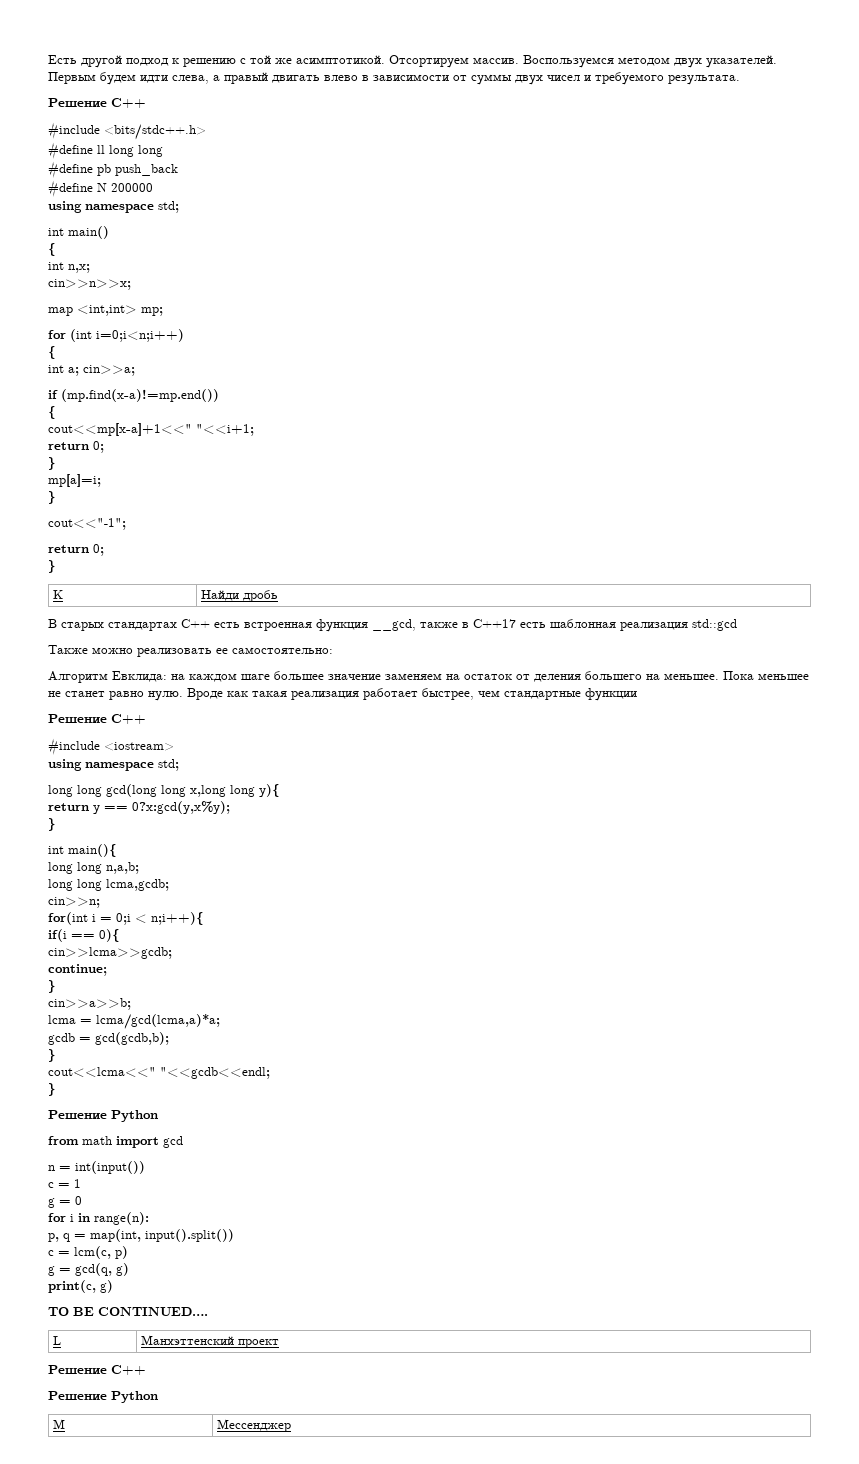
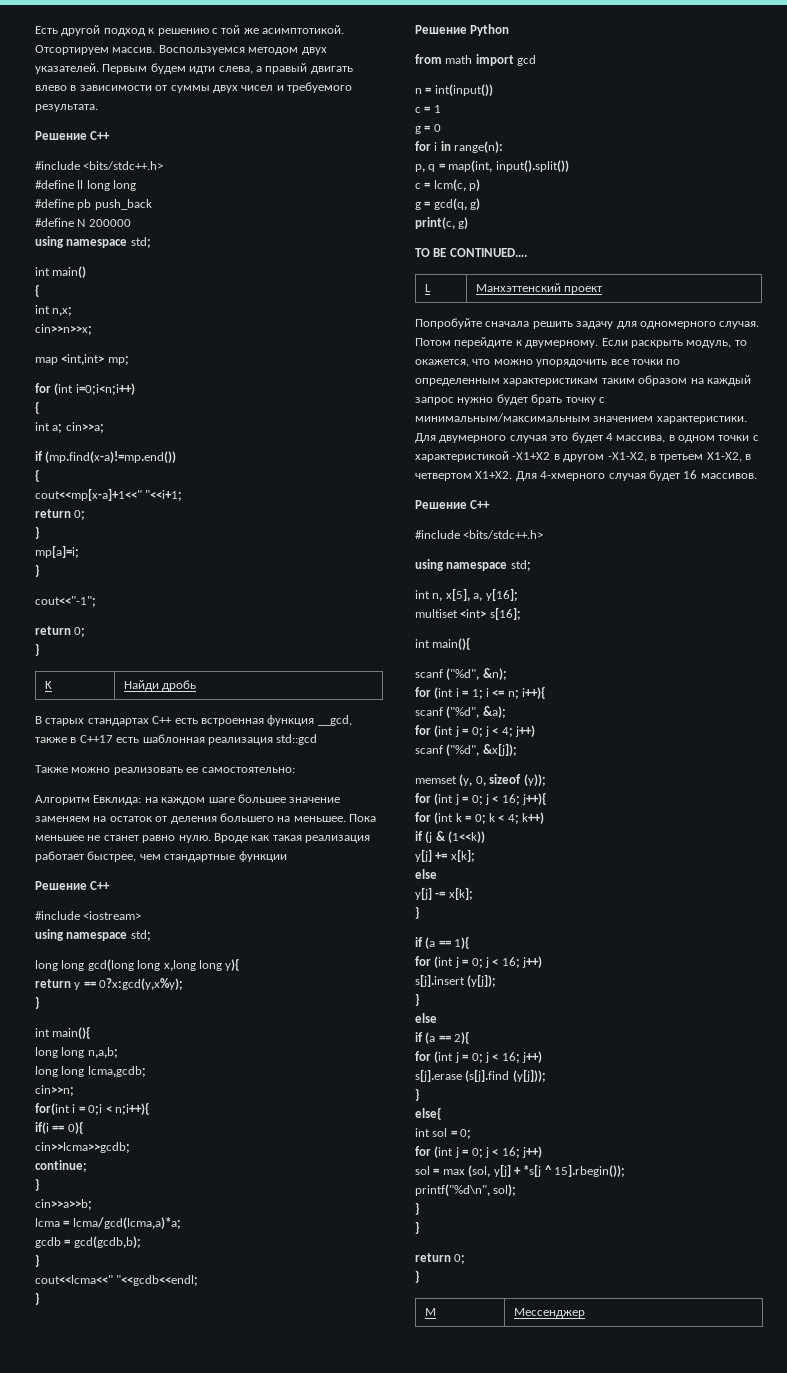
  L | Манхэттенский проект
+ Попробуйте сначала решить задачу для одномерного случая. Потом перейдите к двумерному. Если раскрыть модуль, то окажется, что можно упорядочить все точки по определенным характеристикам таким образом на каждый запрос нужно будет брать точку с минимальным/максимальным значением характеристики. Для двумерного случая это будет 4 массива, в одном точки с характеристикой -X1+X2 в другом -X1-X2, в третьем X1-X2, в четвертом X1+X2. Для 4-хмерного случая будет 16 массивов.
  Решение С++
- Решение Python
+ #include <bits/stdc++.h>
+ using namespace std;
+ int n, x[5], a, y[16];
+ multiset <int> s[16];
+ int main(){
+ scanf ("%d", &n);
+ for (int i = 1; i <= n; i++){
+ scanf ("%d", &a);
+ for (int j = 0; j < 4; j++)
+ scanf ("%d", &x[j]);
+ memset (y, 0, sizeof (y));
+ for (int j = 0; j < 16; j++){
+ for (int k = 0; k < 4; k++)
+ if (j & (1<<k))
+ y[j] += x[k];
+ else
+ y[j] -= x[k];
+ }
+ if (a == 1){
+ for (int j = 0; j < 16; j++)
+ s[j].insert (y[j]);
+ }
+ else
+ if (a == 2){
+ for (int j = 0; j < 16; j++)
+ s[j].erase (s[j].find (y[j]));
+ }
+ else{
+ int sol = 0;
+ for (int j = 0; j < 16; j++)
+ sol = max (sol, y[j] + *s[j ^ 15].rbegin());
+ printf("%d\n", sol);
+ }
+ }
+ return 0;
+ }

